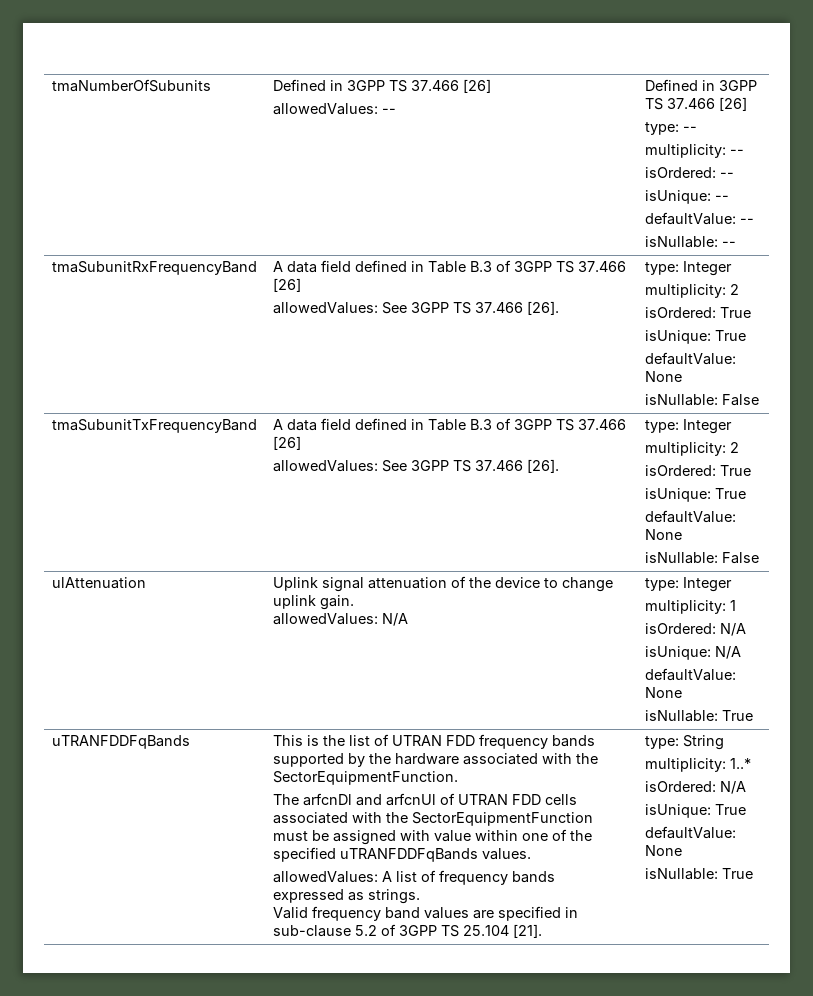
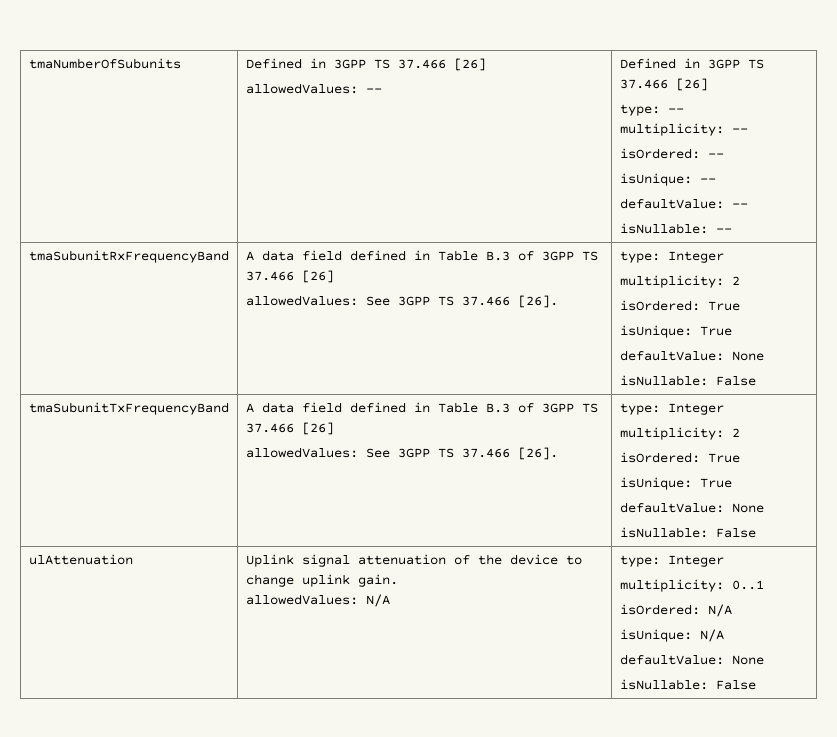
  ulAttenuation | Uplink signal attenuation of the device to change uplink gain.
  allowedValues: N/A | type: Integer
- multiplicity: 1
+ multiplicity: 0..1
  isOrdered: N/A
  isUnique: N/A
  defaultValue: None
- isNullable: True
- uTRANFDDFqBands | This is the list of UTRAN FDD frequency bands supported by the hardware associated with the SectorEquipmentFunction.
- The arfcnDl and arfcnUl of UTRAN FDD cells associated with the SectorEquipmentFunction must be assigned with value within one of the specified uTRANFDDFqBands values.
- allowedValues: A list of frequency bands expressed as strings.
- Valid frequency band values are specified in sub-clause 5.2 of 3GPP TS 25.104 [21]. | type: String
- multiplicity: 1..*
- isOrdered: N/A
- isUnique: True
- defaultValue: None
- isNullable: True
+ isNullable: False

